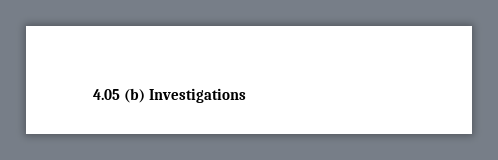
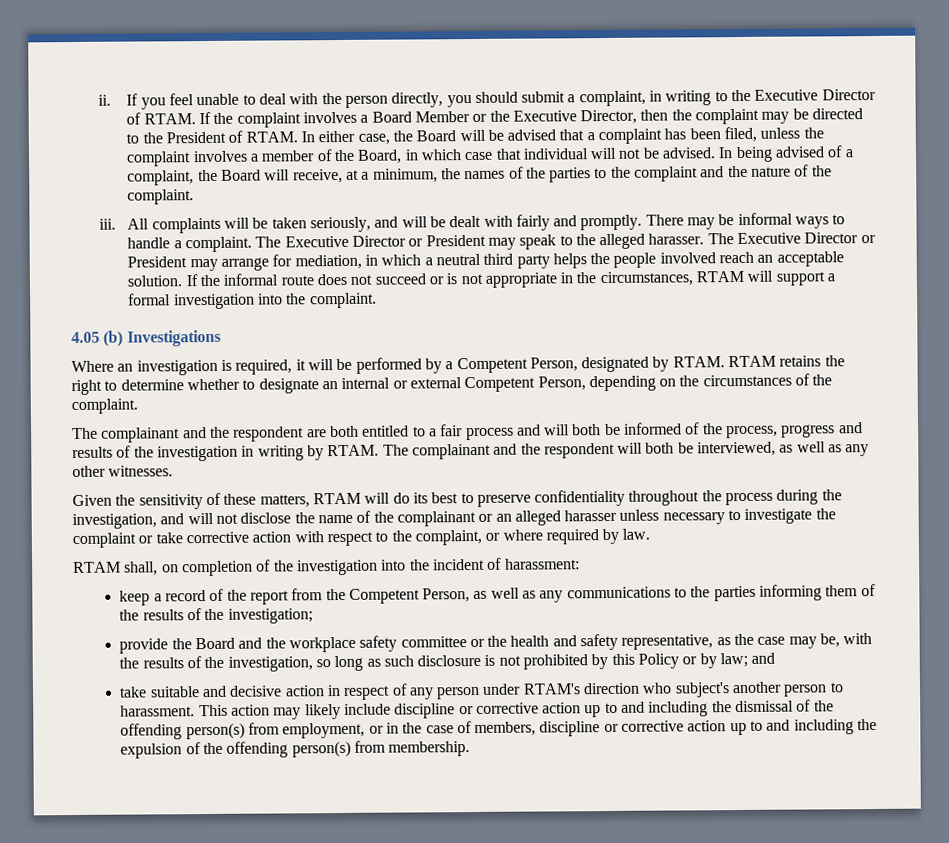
+ ii. If you feel unable to deal with the person directly, you should submit a complaint, in writing to the Executive Director of RTAM. If the complaint involves a Board Member or the Executive Director, then the complaint may be directed to the President of RTAM. In either case, the Board will be advised that a complaint has been filed, unless the complaint involves a member of the Board, in which case that individual will not be advised. In being advised of a complaint, the Board will receive, at a minimum, the names of the parties to the complaint and the nature of the complaint.
+ iii. All complaints will be taken seriously, and will be dealt with fairly and promptly. There may be informal ways to handle a complaint. The Executive Director or President may speak to the alleged harasser. The Executive Director or President may arrange for mediation, in which a neutral third party helps the people involved reach an acceptable solution. If the informal route does not succeed or is not appropriate in the circumstances, RTAM will support a formal investigation into the complaint.
  4.05 (b) Investigations
+ Where an investigation is required, it will be performed by a Competent Person, designated by RTAM. RTAM retains the right to determine whether to designate an internal or external Competent Person, depending on the circumstances of the complaint.
+ The complainant and the respondent are both entitled to a fair process and will both be informed of the process, progress and results of the investigation in writing by RTAM. The complainant and the respondent will both be interviewed, as well as any other witnesses.
+ Given the sensitivity of these matters, RTAM will do its best to preserve confidentiality throughout the process during the investigation, and will not disclose the name of the complainant or an alleged harasser unless necessary to investigate the complaint or take corrective action with respect to the complaint, or where required by law.
+ RTAM shall, on completion of the investigation into the incident of harassment:
+ keep a record of the report from the Competent Person, as well as any communications to the parties informing them of the results of the investigation;
+ provide the Board and the workplace safety committee or the health and safety representative, as the case may be, with the results of the investigation, so long as such disclosure is not prohibited by this Policy or by law; and
+ take suitable and decisive action in respect of any person under RTAM's direction who subject's another person to harassment. This action may likely include discipline or corrective action up to and including the dismissal of the offending person(s) from employment, or in the case of members, discipline or corrective action up to and including the expulsion of the offending person(s) from membership.

